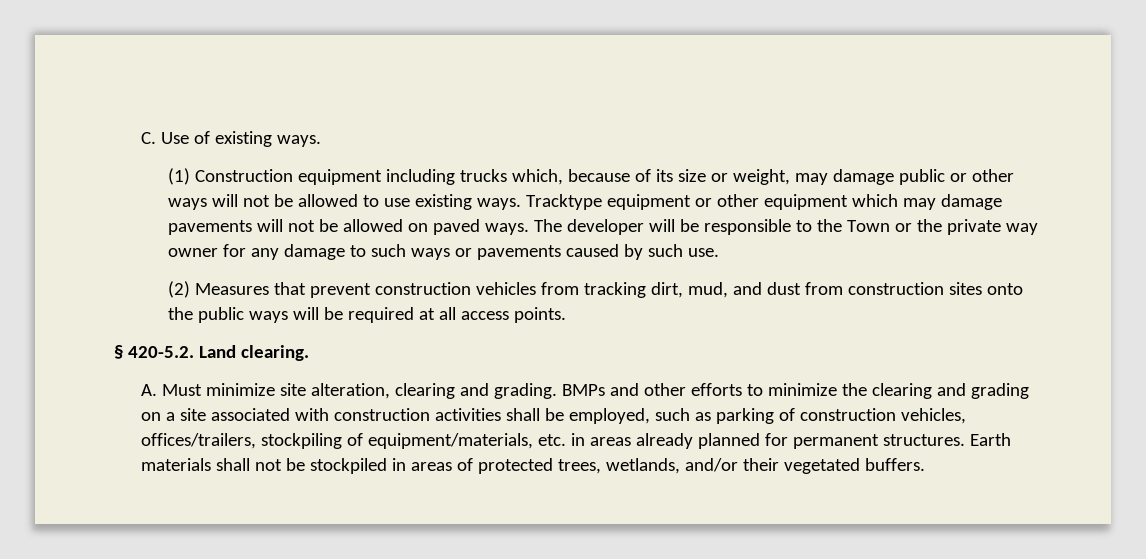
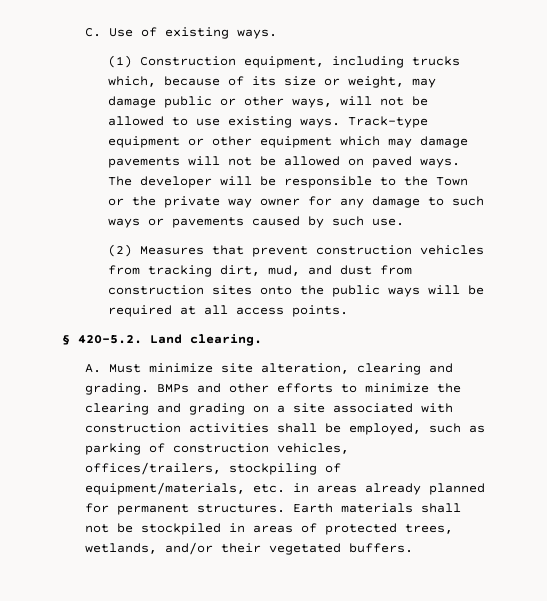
- (1) Construction equipment including trucks which, because of its size or weight, may damage public or other ways will not be allowed to use existing ways.
+ (1) Construction equipment, including trucks which, because of its size or weight, may damage public or other ways, will not be allowed to use existing ways.
- Tracktype equipment or other equipment which may damage pavements will not be allowed on paved ways.
+ Track-type equipment or other equipment which may damage pavements will not be allowed on paved ways.

